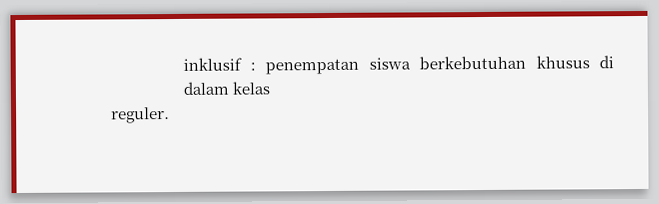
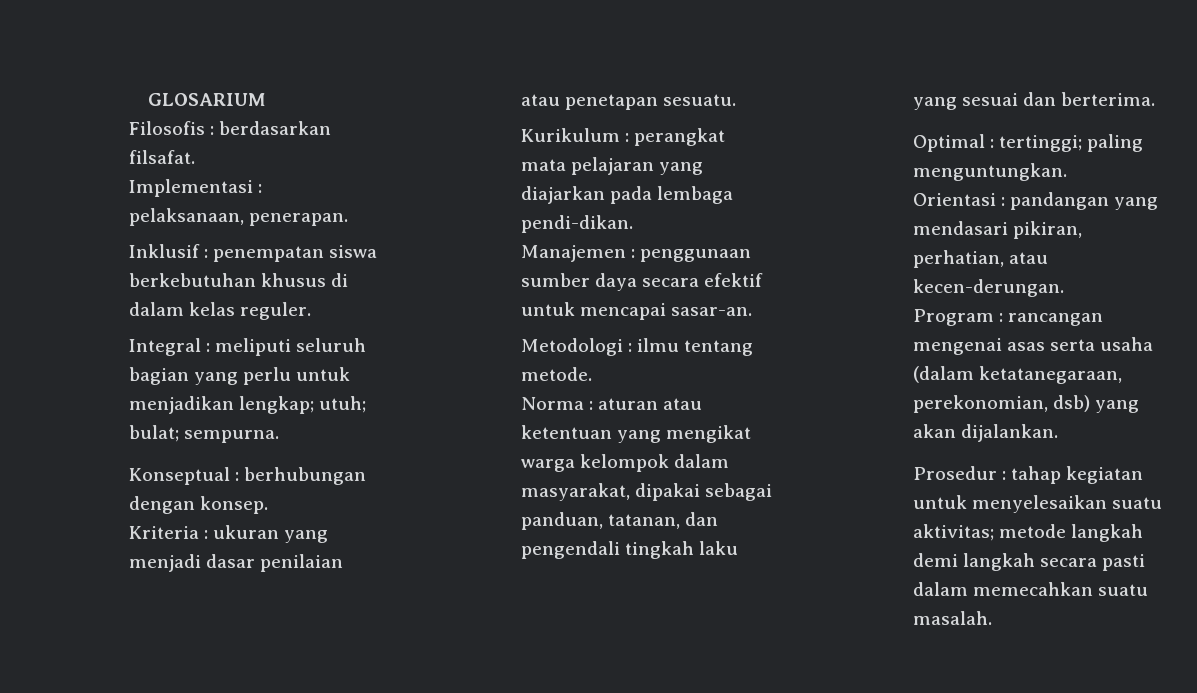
- inklusif : penempatan siswa berkebutuhan khusus di dalam kelas
- reguler.
+ GLOSARIUM
+ Filosofis : berdasarkan filsafat.
+ Implementasi : pelaksanaan, penerapan.
+ Inklusif : penempatan siswa berkebutuhan khusus di dalam kelas reguler.
+ Integral : meliputi seluruh bagian yang perlu untuk menjadikan lengkap; utuh; bulat; sempurna.
+ Konseptual : berhubungan dengan konsep.
+ Kriteria : ukuran yang menjadi dasar penilaian atau penetapan sesuatu.
+ Kurikulum : perangkat mata pelajaran yang diajarkan pada lembaga pendi-dikan.
+ Manajemen : penggunaan sumber daya secara efektif untuk mencapai sasar-an.
+ Metodologi : ilmu tentang metode.
+ Norma : aturan atau ketentuan yang mengikat warga kelompok dalam masyarakat, dipakai sebagai panduan, tatanan, dan pengendali tingkah laku yang sesuai dan berterima.
+ Optimal : tertinggi; paling menguntungkan.
+ Orientasi : pandangan yang mendasari pikiran, perhatian, atau kecen-derungan.
+ Program : rancangan mengenai asas serta usaha (dalam ketatanegaraan, perekonomian, dsb) yang akan dijalankan.
+ Prosedur : tahap kegiatan untuk menyelesaikan suatu aktivitas; metode langkah demi langkah secara pasti dalam memecahkan suatu masalah.

